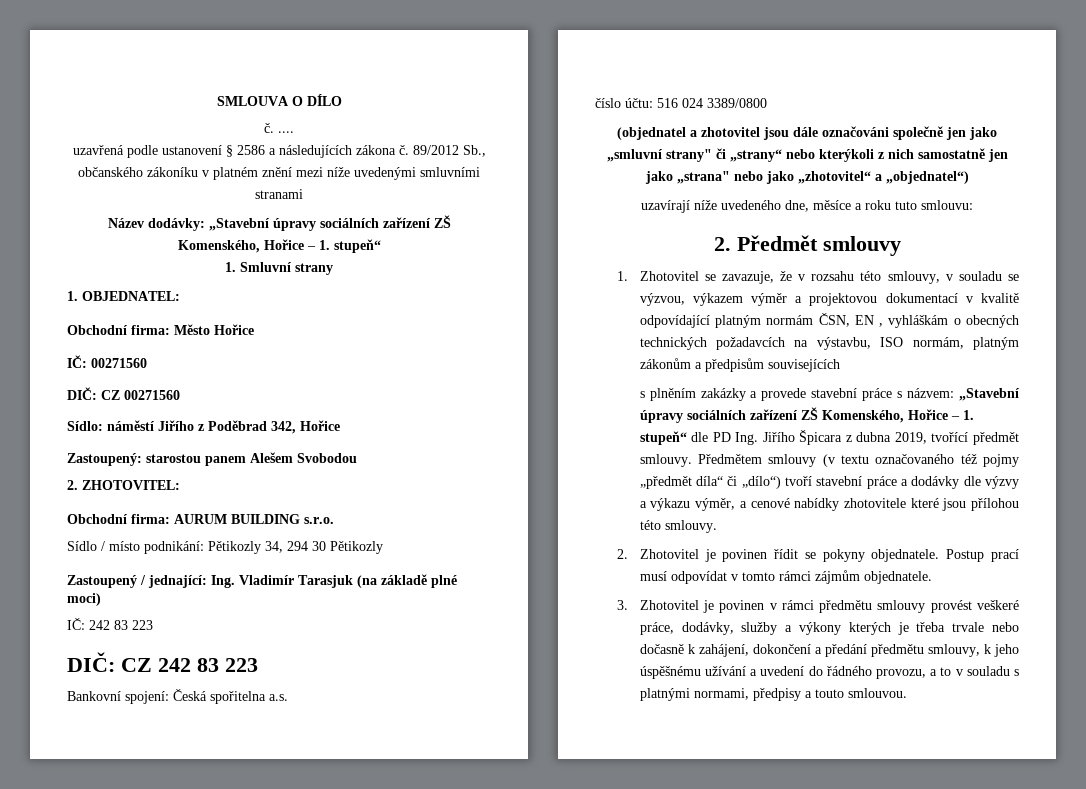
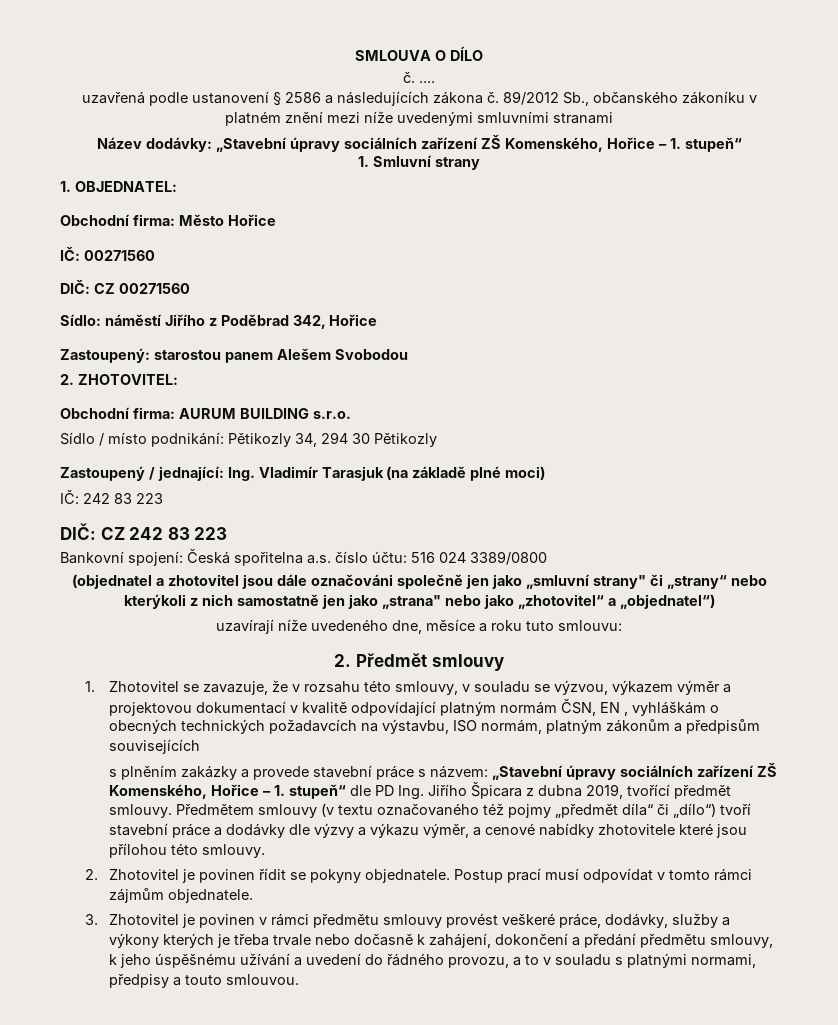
- Bankovní spojení: Česká spořitelna a.s.
- číslo účtu: 516 024 3389/0800
+ Bankovní spojení: Česká spořitelna a.s. číslo účtu: 516 024 3389/0800

